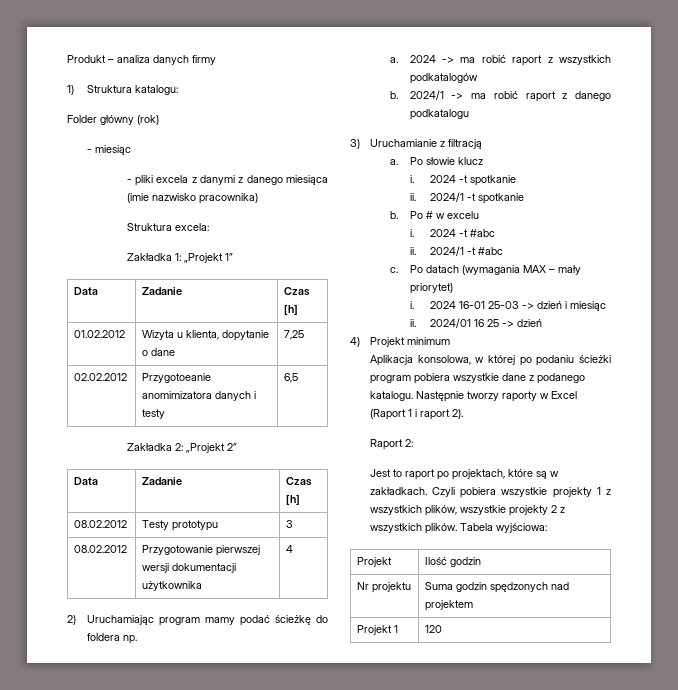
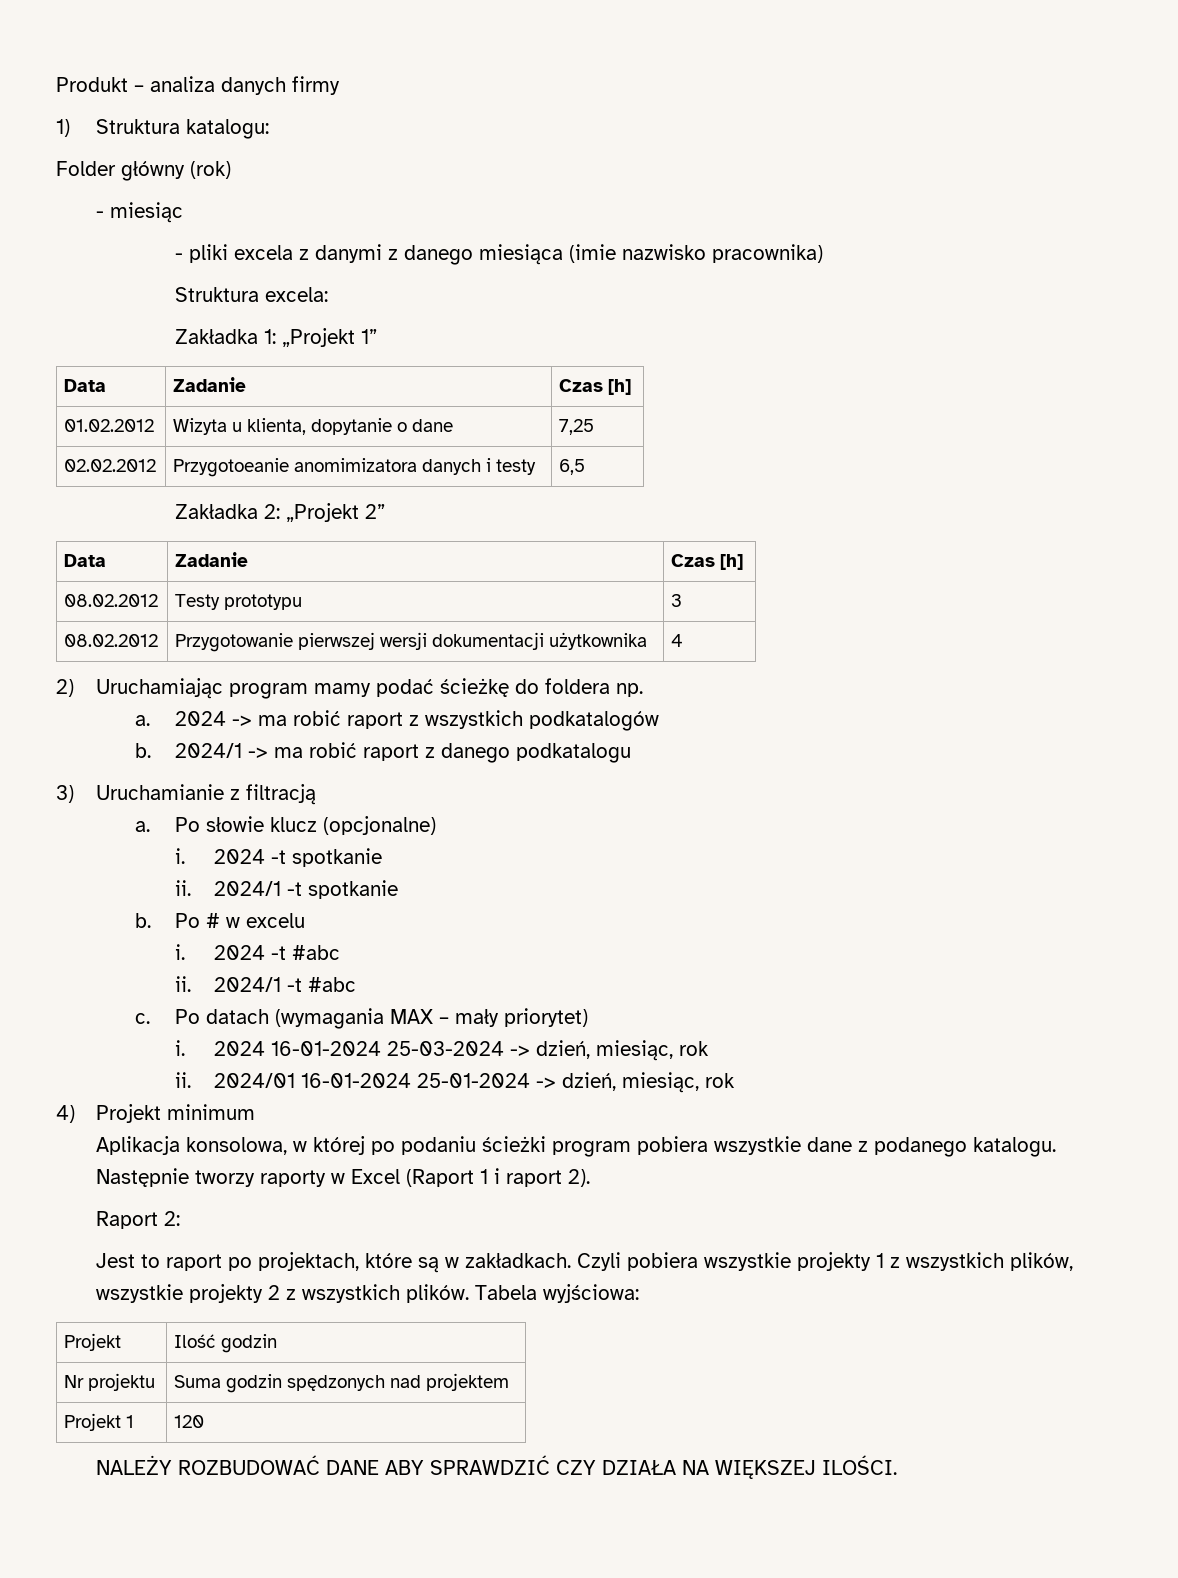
- Po słowie klucz
+ Po słowie klucz (opcjonalne)
- 2024 16-01 25-03 -> dzień i miesiąc
- ii. 2024/01 16 25 -> dzień
+ 2024 16-01-2024 25-03-2024 -> dzień, miesiąc, rok
+ ii. 2024/01 16-01-2024 25-01-2024 -> dzień, miesiąc, rok
+ NALEŻY ROZBUDOWAĆ DANE ABY SPRAWDZIĆ CZY DZIAŁA NA WIĘKSZEJ ILOŚCI.

